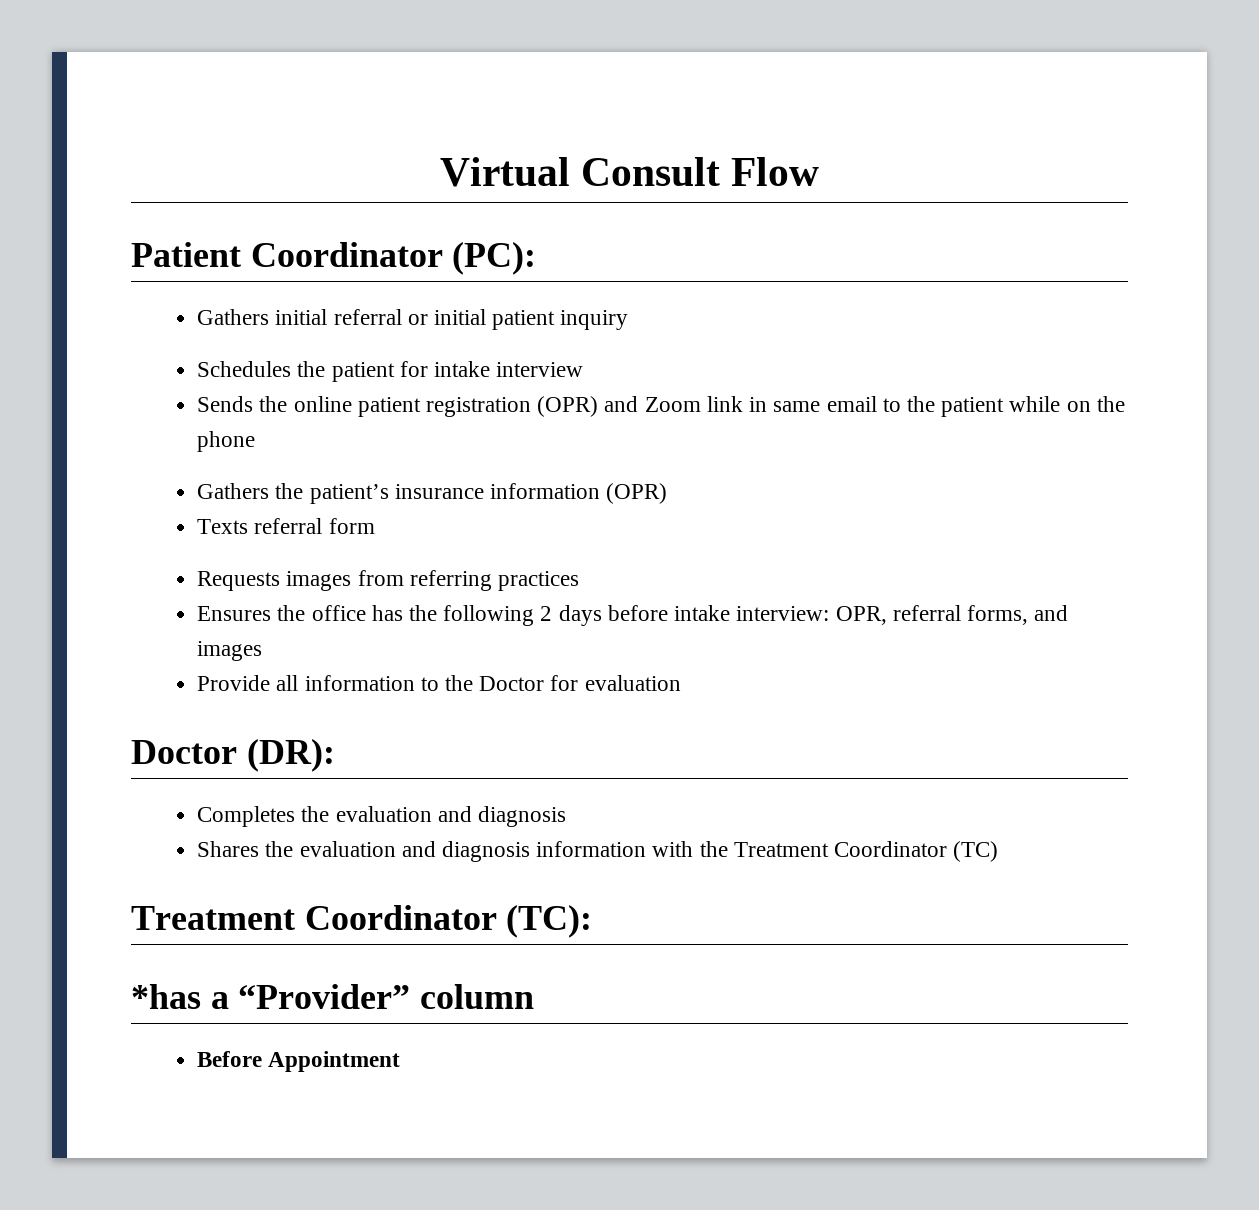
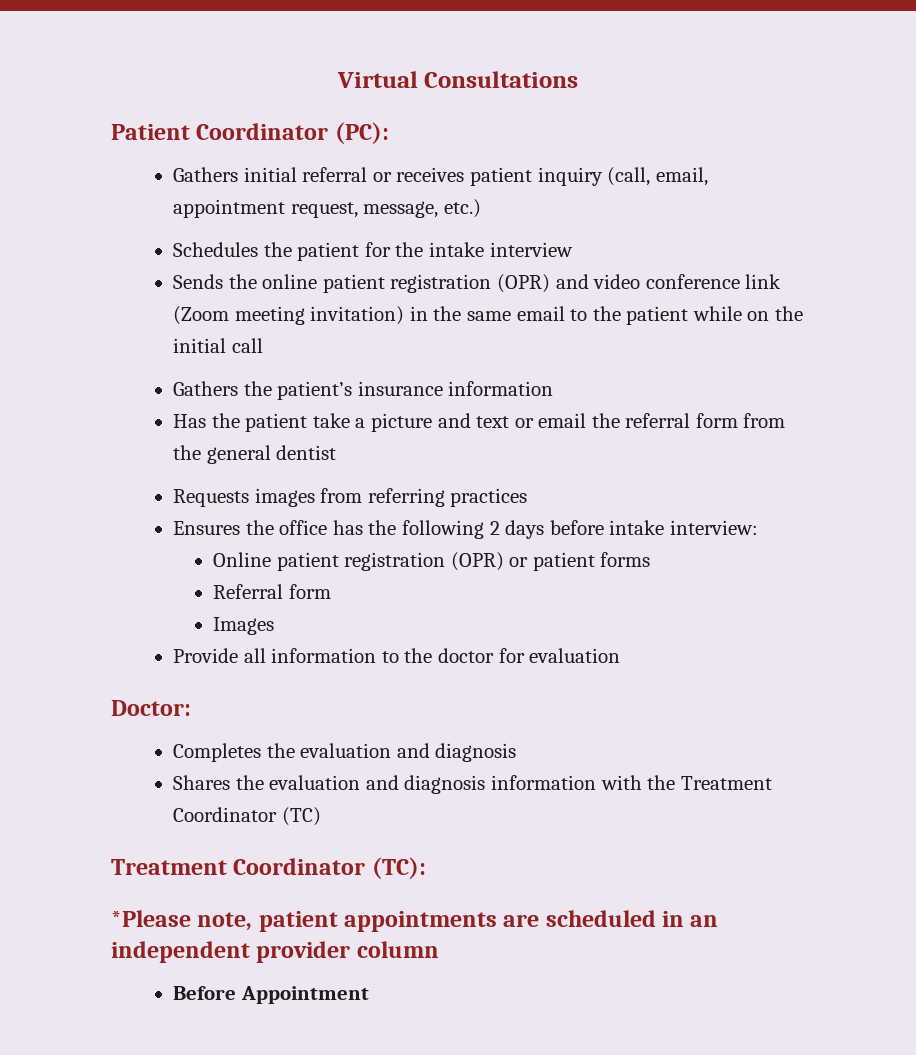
- Virtual Consult Flow
+ Virtual Consultations
- Gathers initial referral or initial patient inquiry
+ Gathers initial referral or receives patient inquiry (call, email, appointment request, message, etc.)
- Schedules the patient for intake interview
+ Schedules the patient for the intake interview
- Sends the online patient registration (OPR) and Zoom link in same email to the patient while on the phone
+ Sends the online patient registration (OPR) and video conference link (Zoom meeting invitation) in the same email to the patient while on the initial call
- Gathers the patient’s insurance information (OPR)
- Texts referral form
+ Gathers the patient’s insurance information
+ Has the patient take a picture and text or email the referral form from the general dentist
- Ensures the office has the following 2 days before intake interview: OPR, referral forms, and images
+ Ensures the office has the following 2 days before intake interview:
+ Online patient registration (OPR) or patient forms
+ Referral form
+ Images
- Provide all information to the Doctor for evaluation
+ Provide all information to the doctor for evaluation
- Doctor (DR):
+ Doctor:
- *has a “Provider” column
+ *Please note, patient appointments are scheduled in an independent provider column

